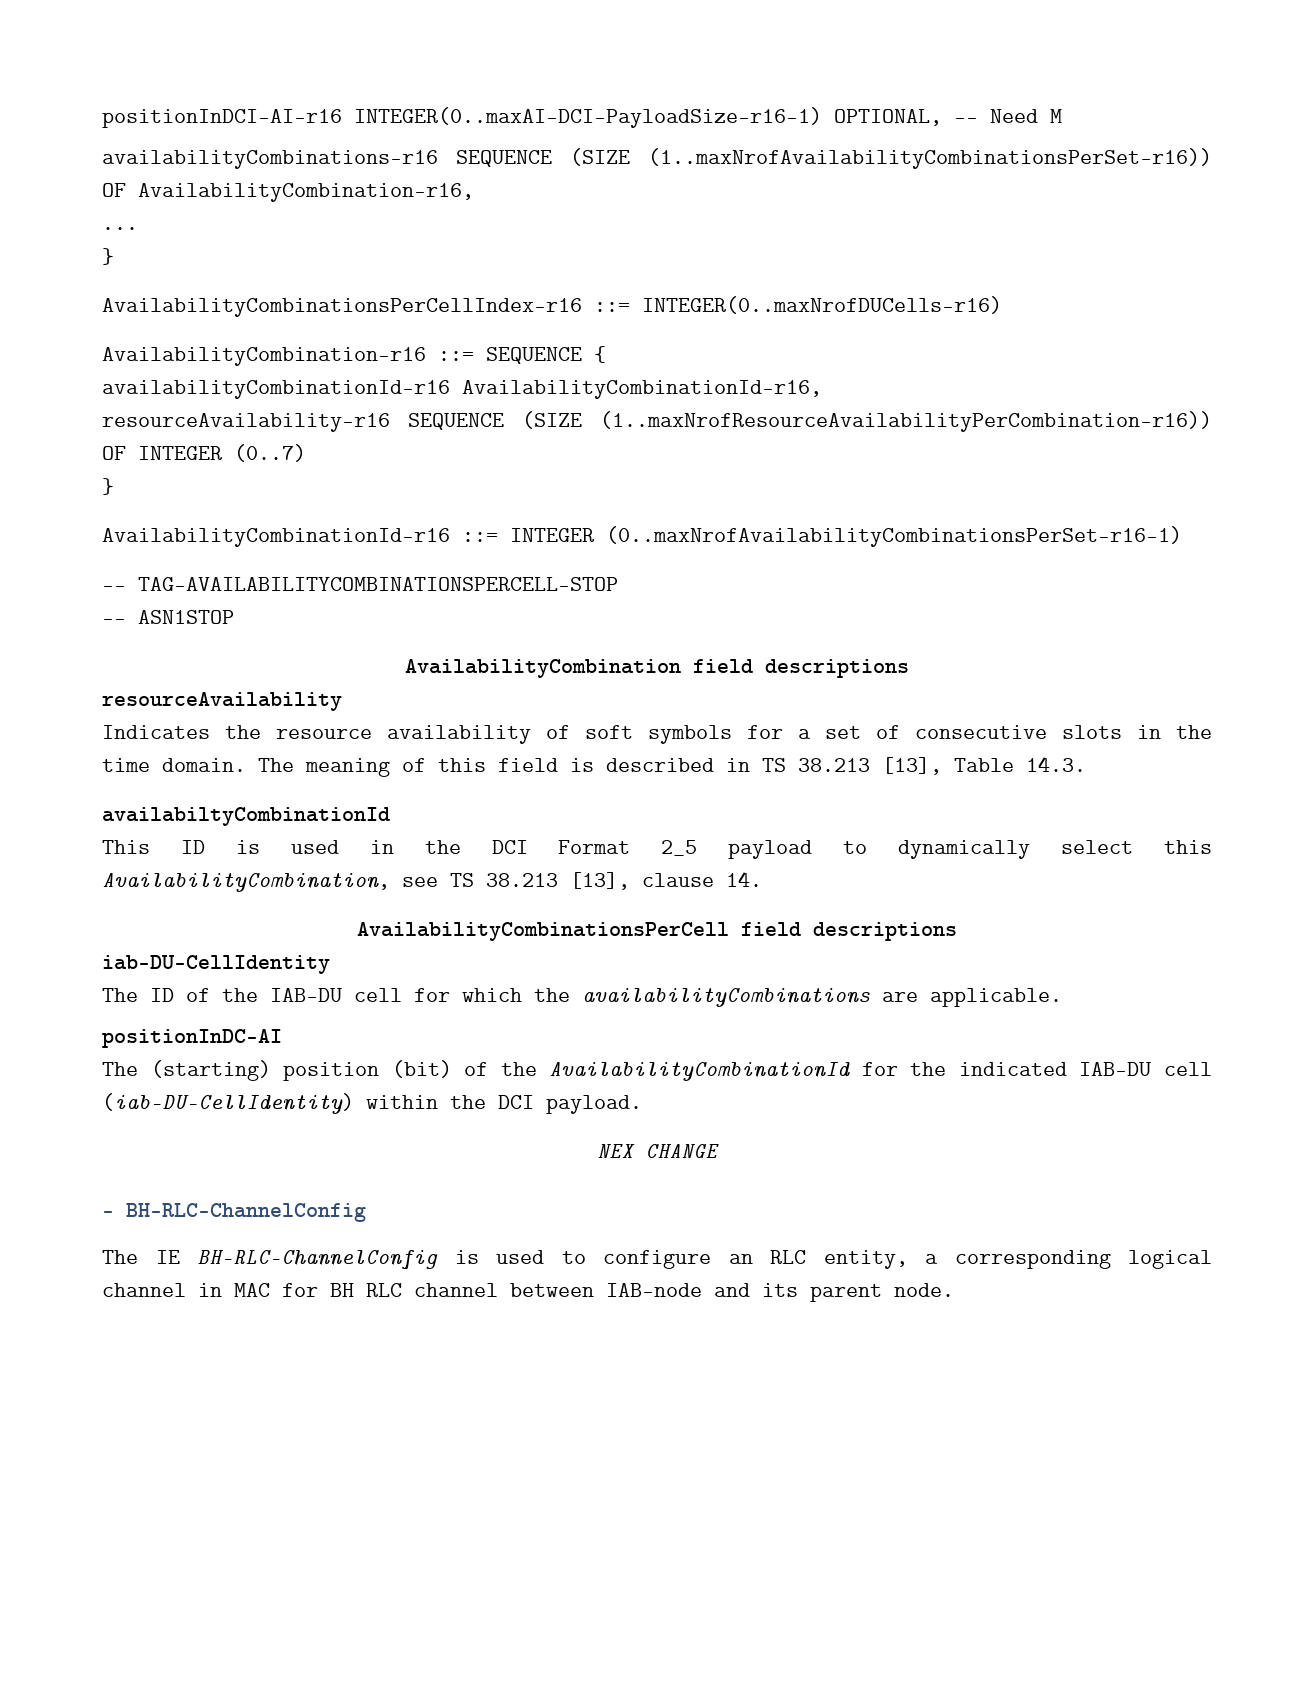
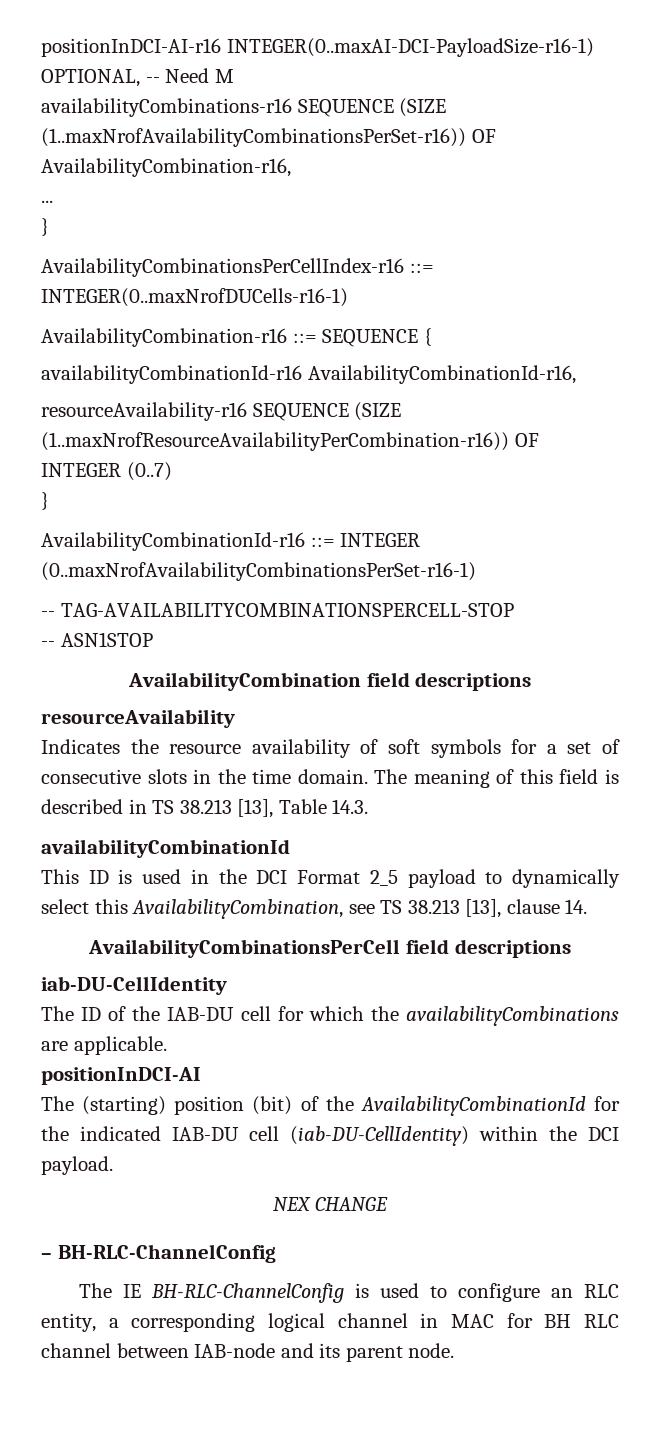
- AvailabilityCombinationsPerCellIndex-r16 ::= INTEGER(0..maxNrofDUCells-r16)
+ AvailabilityCombinationsPerCellIndex-r16 ::= INTEGER(0..maxNrofDUCells-r16-1)
- availabiltyCombinationId
+ availabilityCombinationId
- positionInDC-AI
+ positionInDCI-AI

